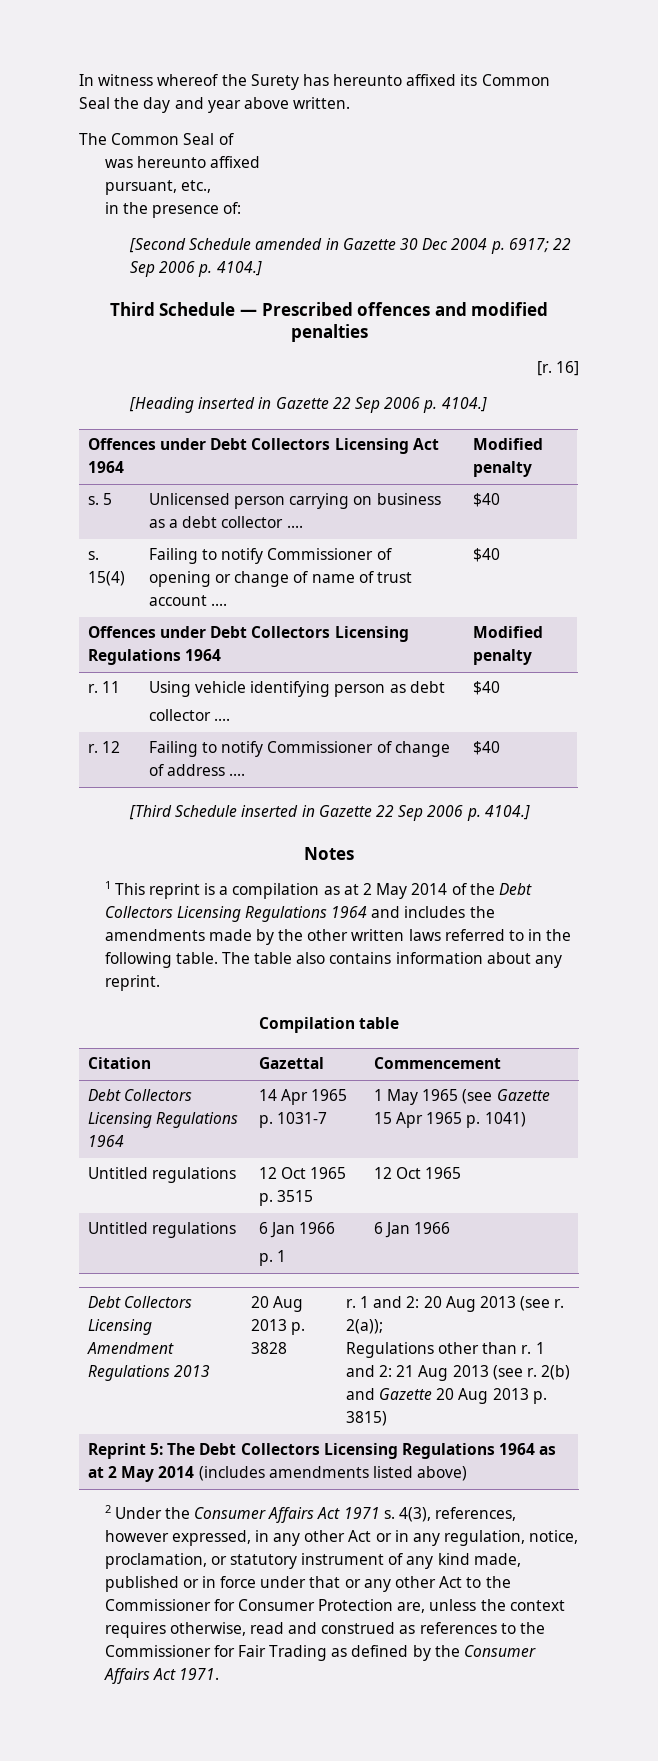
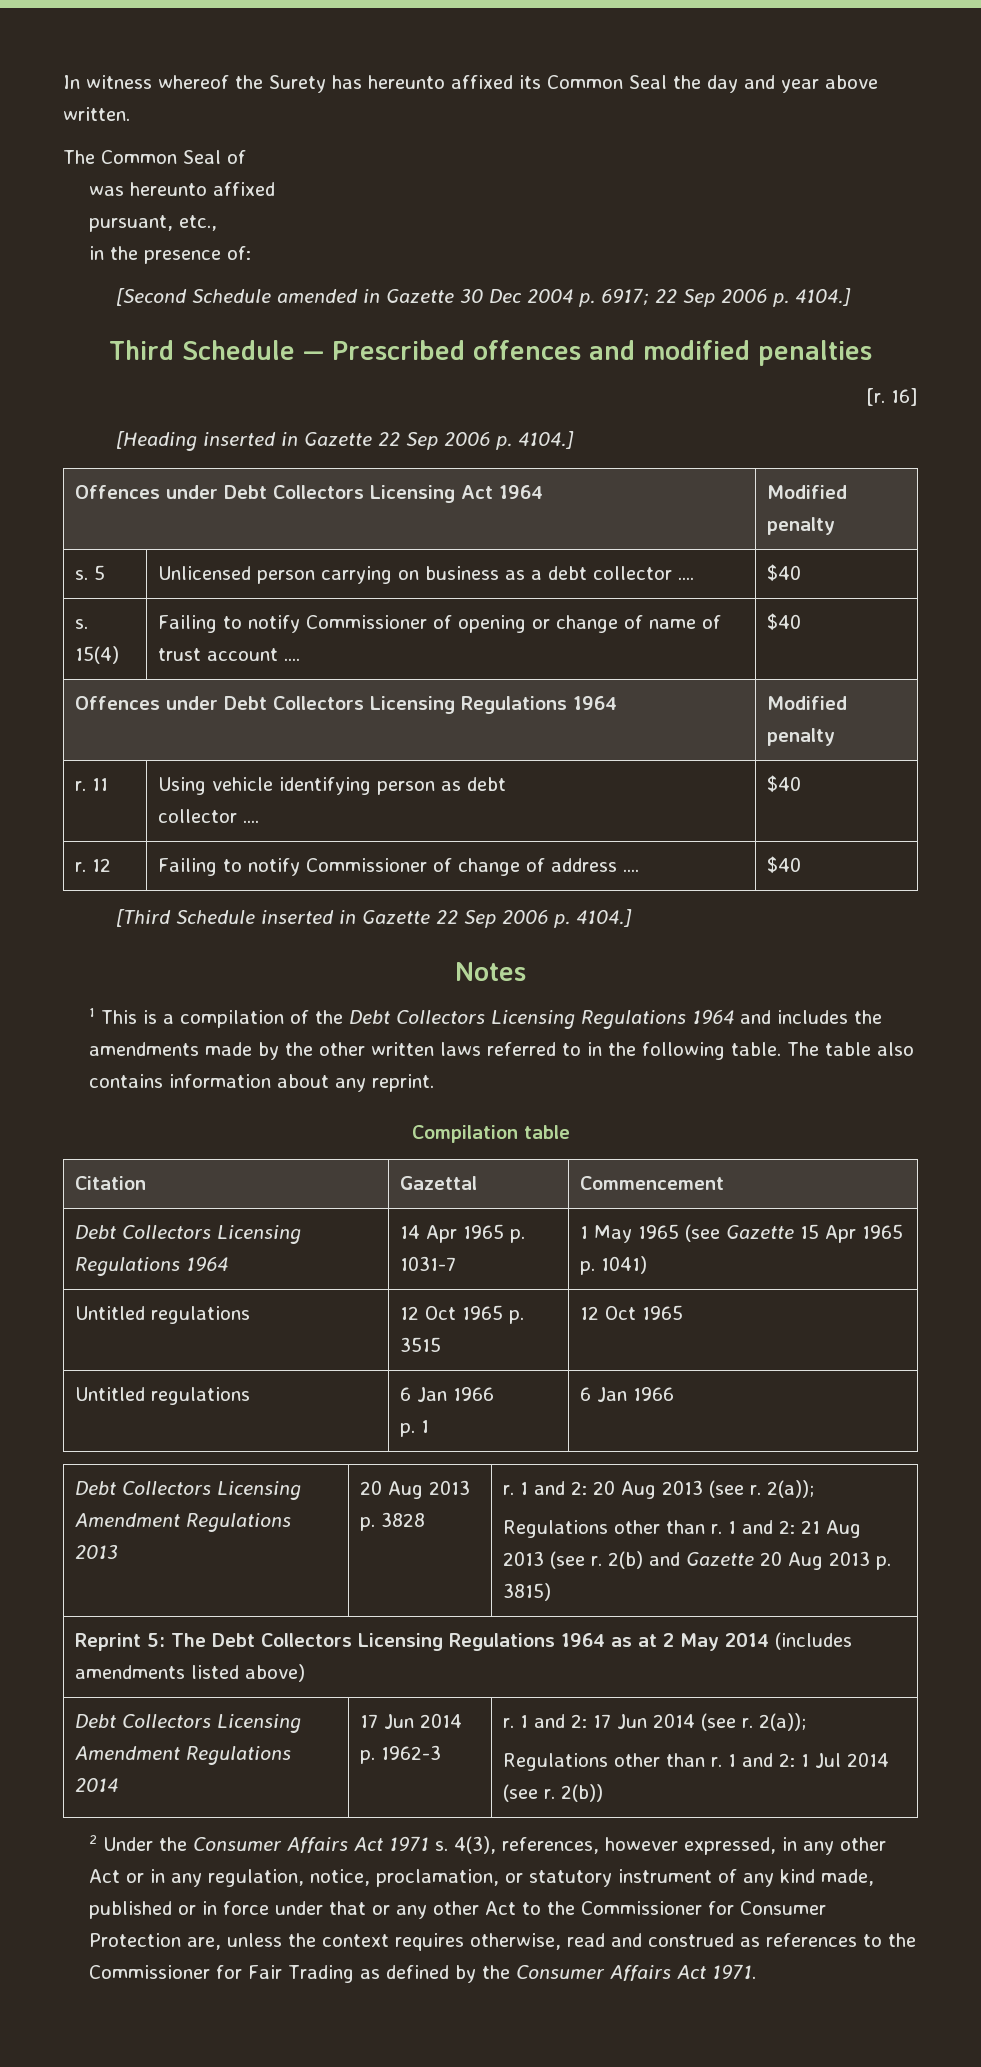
- 1 This reprint is a compilation as at 2 May 2014 of the Debt Collectors Licensing Regulations 1964 and includes the amendments made by the other written laws referred to in the following table.
+ 1 This is a compilation of the Debt Collectors Licensing Regulations 1964 and includes the amendments made by the other written laws referred to in the following table.
+ Debt Collectors Licensing Amendment Regulations 2014 | 17 Jun 2014 p. 1962-3 | r. 1 and 2: 17 Jun 2014 (see r. 2(a));
+ Regulations other than r. 1 and 2: 1 Jul 2014 (see r. 2(b))

